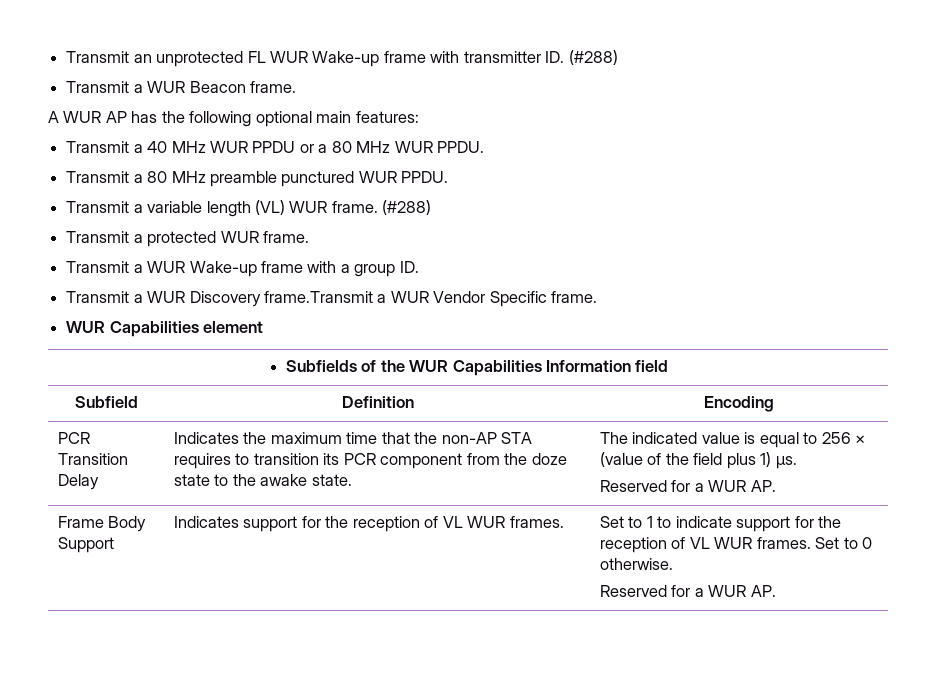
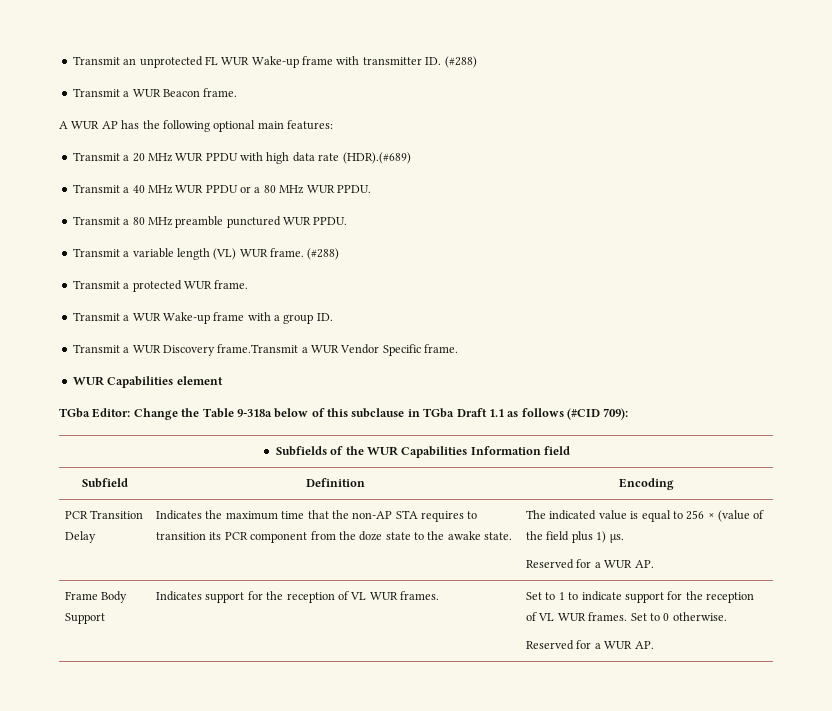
+ Transmit a 20 MHz WUR PPDU with high data rate (HDR).(#689)
+ TGba Editor: Change the Table 9-318a below of this subclause in TGba Draft 1.1 as follows (#CID 709):

